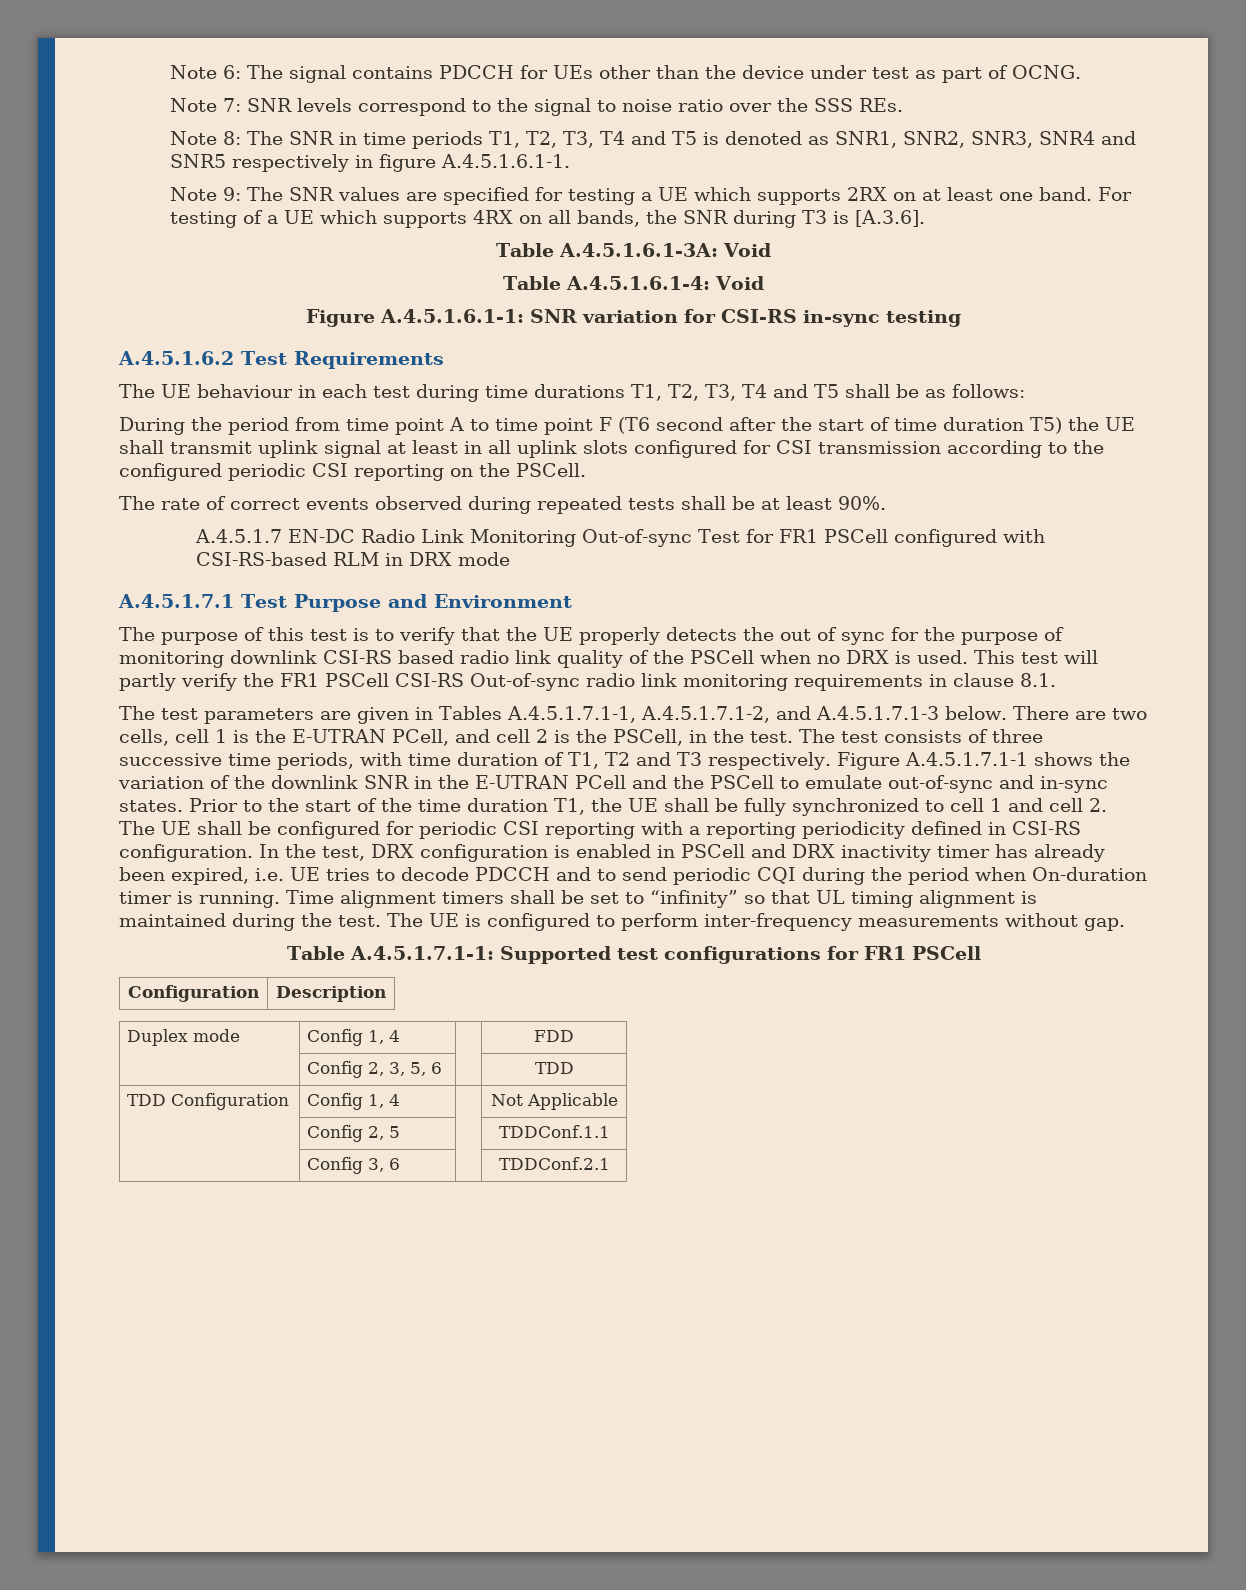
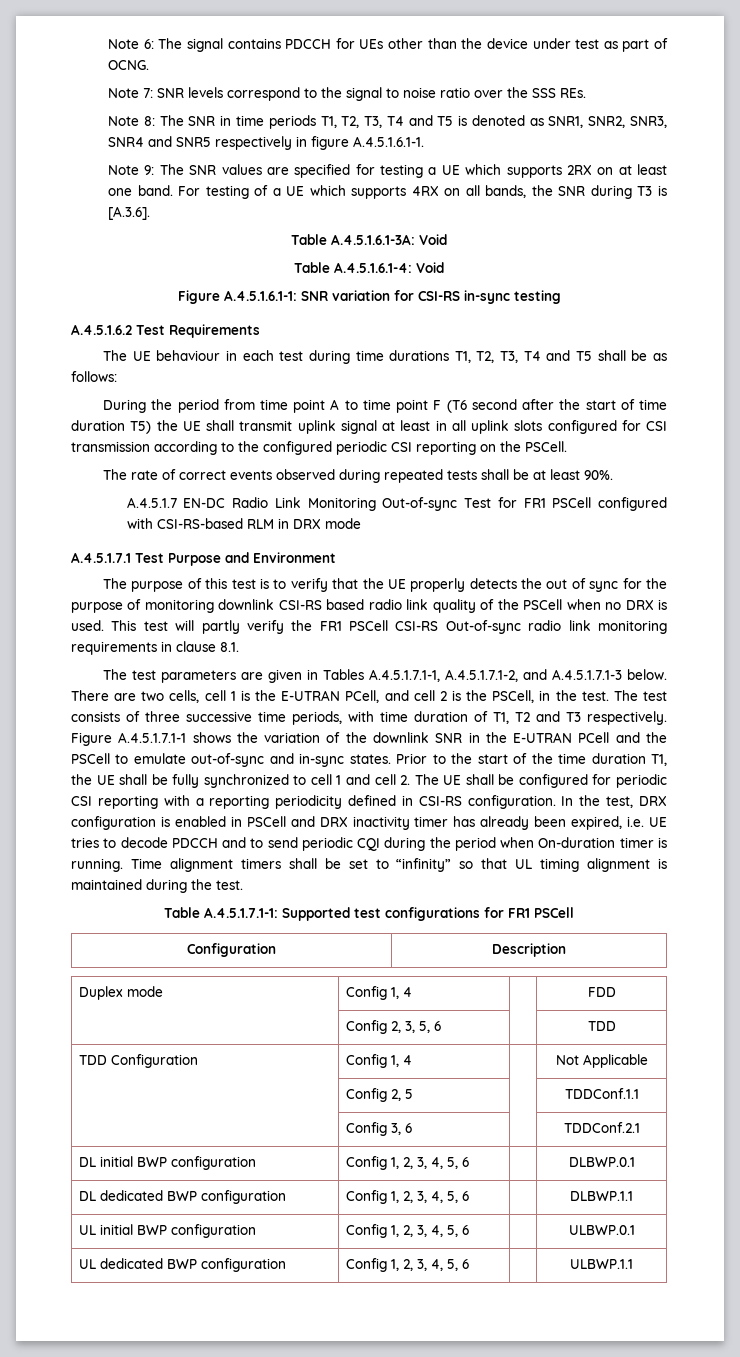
- The UE is configured to perform inter-frequency measurements without gap.
+ DL initial BWP configuration | Config 1, 2, 3, 4, 5, 6 | | DLBWP.0.1
+ DL dedicated BWP configuration | Config 1, 2, 3, 4, 5, 6 | | DLBWP.1.1
+ UL initial BWP configuration | Config 1, 2, 3, 4, 5, 6 | | ULBWP.0.1
+ UL dedicated BWP configuration | Config 1, 2, 3, 4, 5, 6 | | ULBWP.1.1

